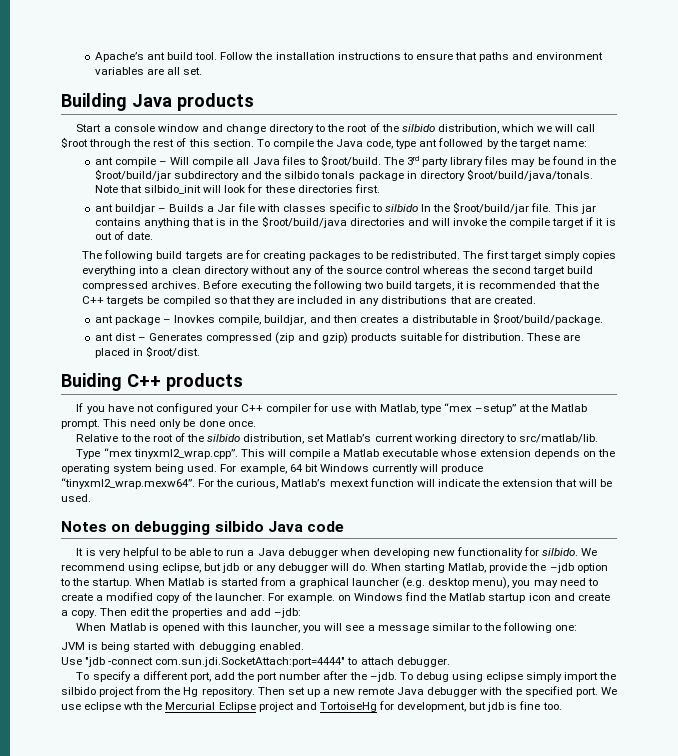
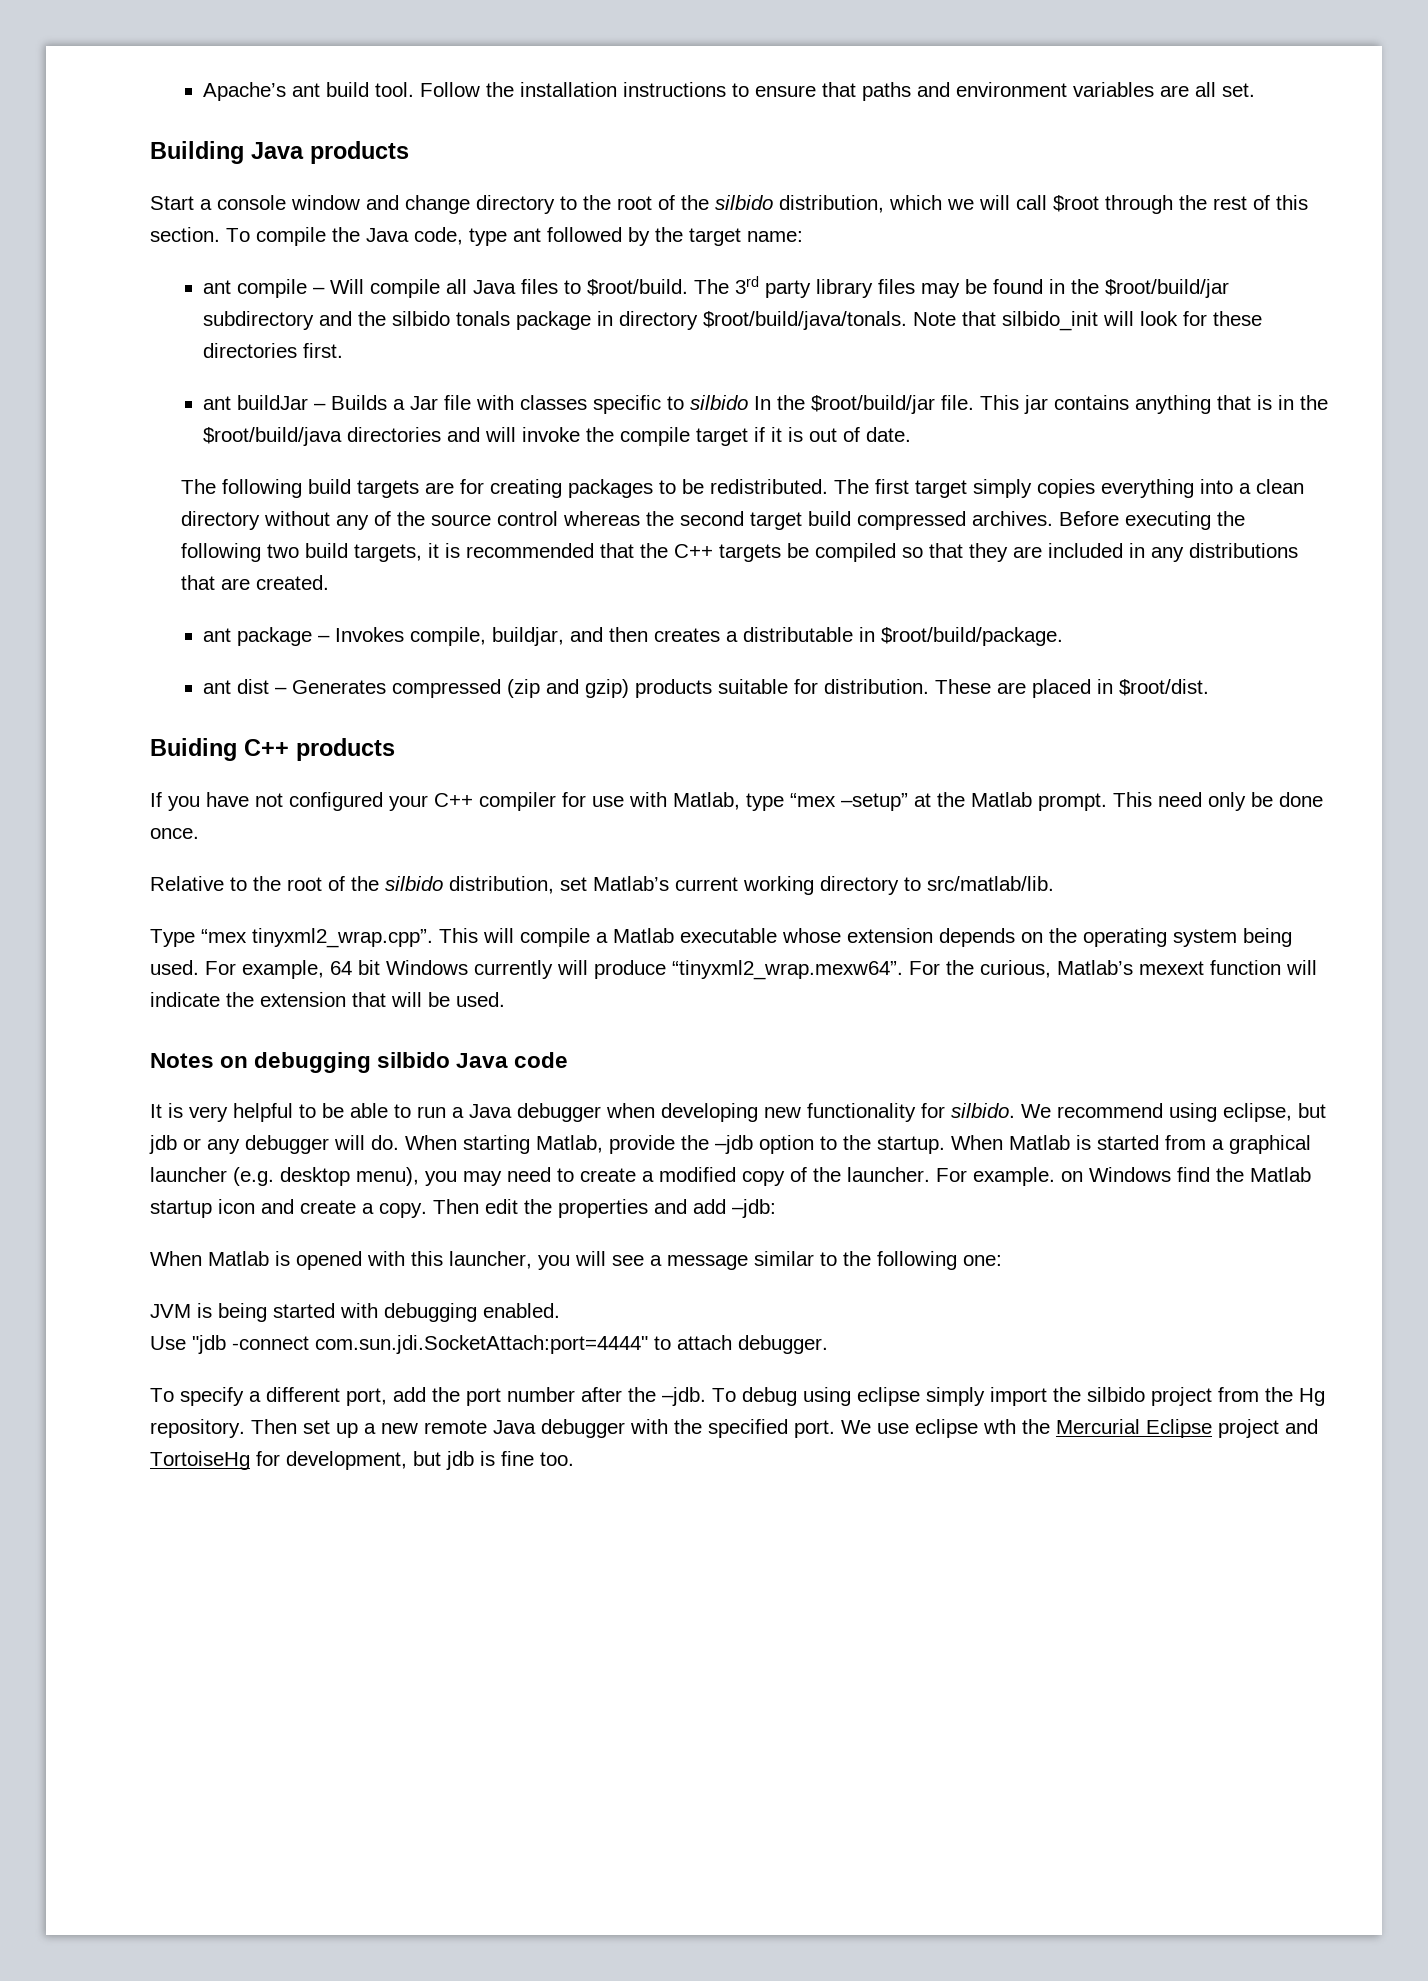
- ant buildjar – Builds a Jar file with classes specific to silbido In the $root/build/jar file.
+ ant buildJar – Builds a Jar file with classes specific to silbido In the $root/build/jar file.
- ant package – Inovkes compile, buildjar, and then creates a distributable in $root/build/package.
+ ant package – Invokes compile, buildjar, and then creates a distributable in $root/build/package.

